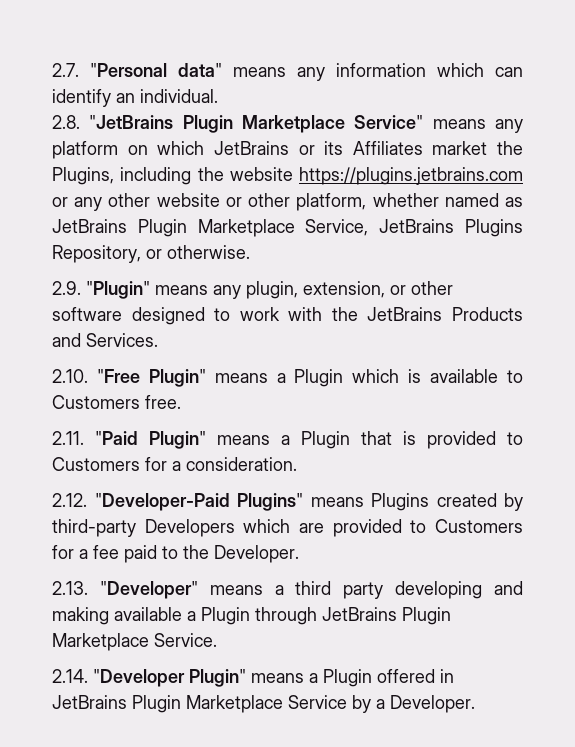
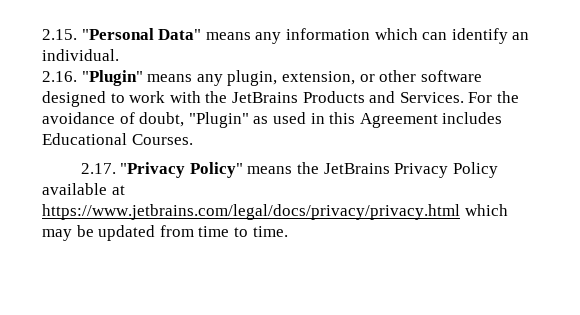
- 2.7. "Personal data" means any information which can identify an individual.
+ 2.15. "Personal Data" means any information which can identify an individual.
- 2.8. "JetBrains Plugin Marketplace Service" means any platform on which JetBrains or its Affiliates market the Plugins, including the website https://plugins.jetbrains.com or any other website or other platform, whether named as JetBrains Plugin Marketplace Service, JetBrains Plugins Repository, or otherwise.
- 2.9. "Plugin" means any plugin, extension, or other software designed to work with the JetBrains Products and Services.
- 2.10. "Free Plugin" means a Plugin which is available to Customers free.
- 2.11. "Paid Plugin" means a Plugin that is provided to Customers for a consideration.
- 2.12. "Developer-Paid Plugins" means Plugins created by third-party Developers which are provided to Customers for a fee paid to the Developer.
- 2.13. "Developer" means a third party developing and making available a Plugin through JetBrains Plugin Marketplace Service.
- 2.14. "Developer Plugin" means a Plugin offered in JetBrains Plugin Marketplace Service by a Developer.
+ 2.16. "Plugin" means any plugin, extension, or other software designed to work with the JetBrains Products and Services. For the avoidance of doubt, "Plugin" as used in this Agreement includes Educational Courses.
+ 2.17. "Privacy Policy" means the JetBrains Privacy Policy available at https://www.jetbrains.com/legal/docs/privacy/privacy.html which may be updated from time to time.

